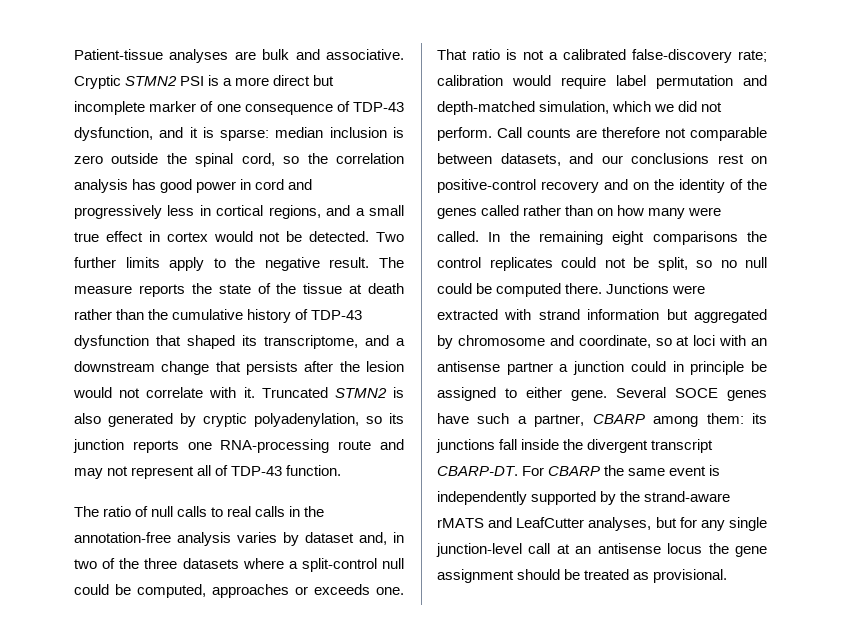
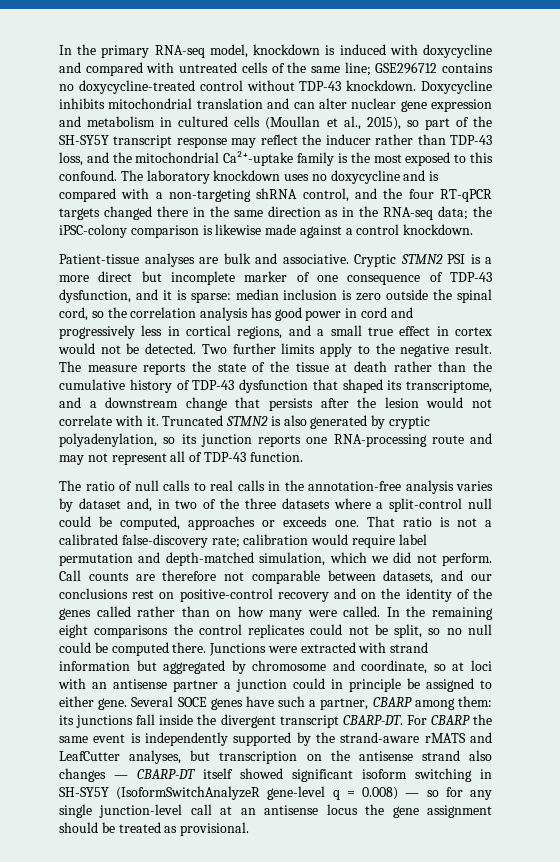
+ In the primary RNA-seq model, knockdown is induced with doxycycline and compared with untreated cells of the same line; GSE296712 contains no doxycycline-treated control without TDP-43 knockdown. Doxycycline inhibits mitochondrial translation and can alter nuclear gene expression and metabolism in cultured cells (Moullan et al., 2015), so part of the SH-SY5Y transcript response may reflect the inducer rather than TDP-43 loss, and the mitochondrial Ca²⁺-uptake family is the most exposed to this confound. The laboratory knockdown uses no doxycycline and is compared with a non-targeting shRNA control, and the four RT-qPCR targets changed there in the same direction as in the RNA-seq data; the iPSC-colony comparison is likewise made against a control knockdown.
- For CBARP the same event is independently supported by the strand-aware rMATS and LeafCutter analyses, but for any single junction-level call at an antisense locus the gene assignment should be treated as provisional.
+ For CBARP the same event is independently supported by the strand-aware rMATS and LeafCutter analyses, but transcription on the antisense strand also changes — CBARP-DT itself showed significant isoform switching in SH-SY5Y (IsoformSwitchAnalyzeR gene-level q = 0.008) — so for any single junction-level call at an antisense locus the gene assignment should be treated as provisional.

